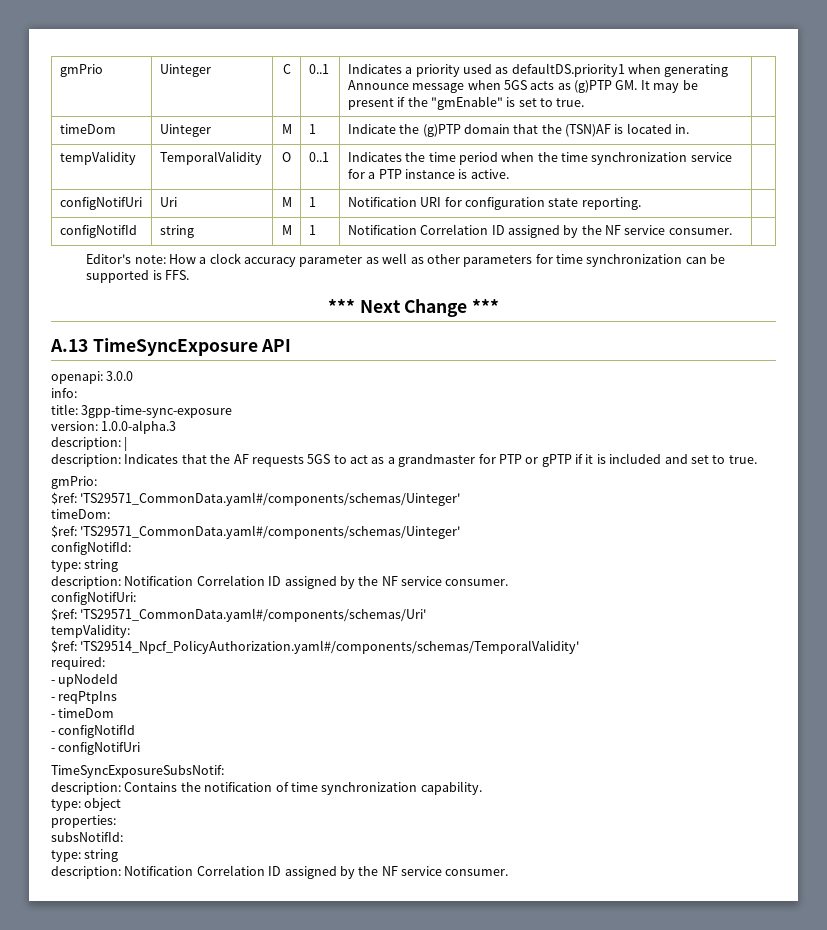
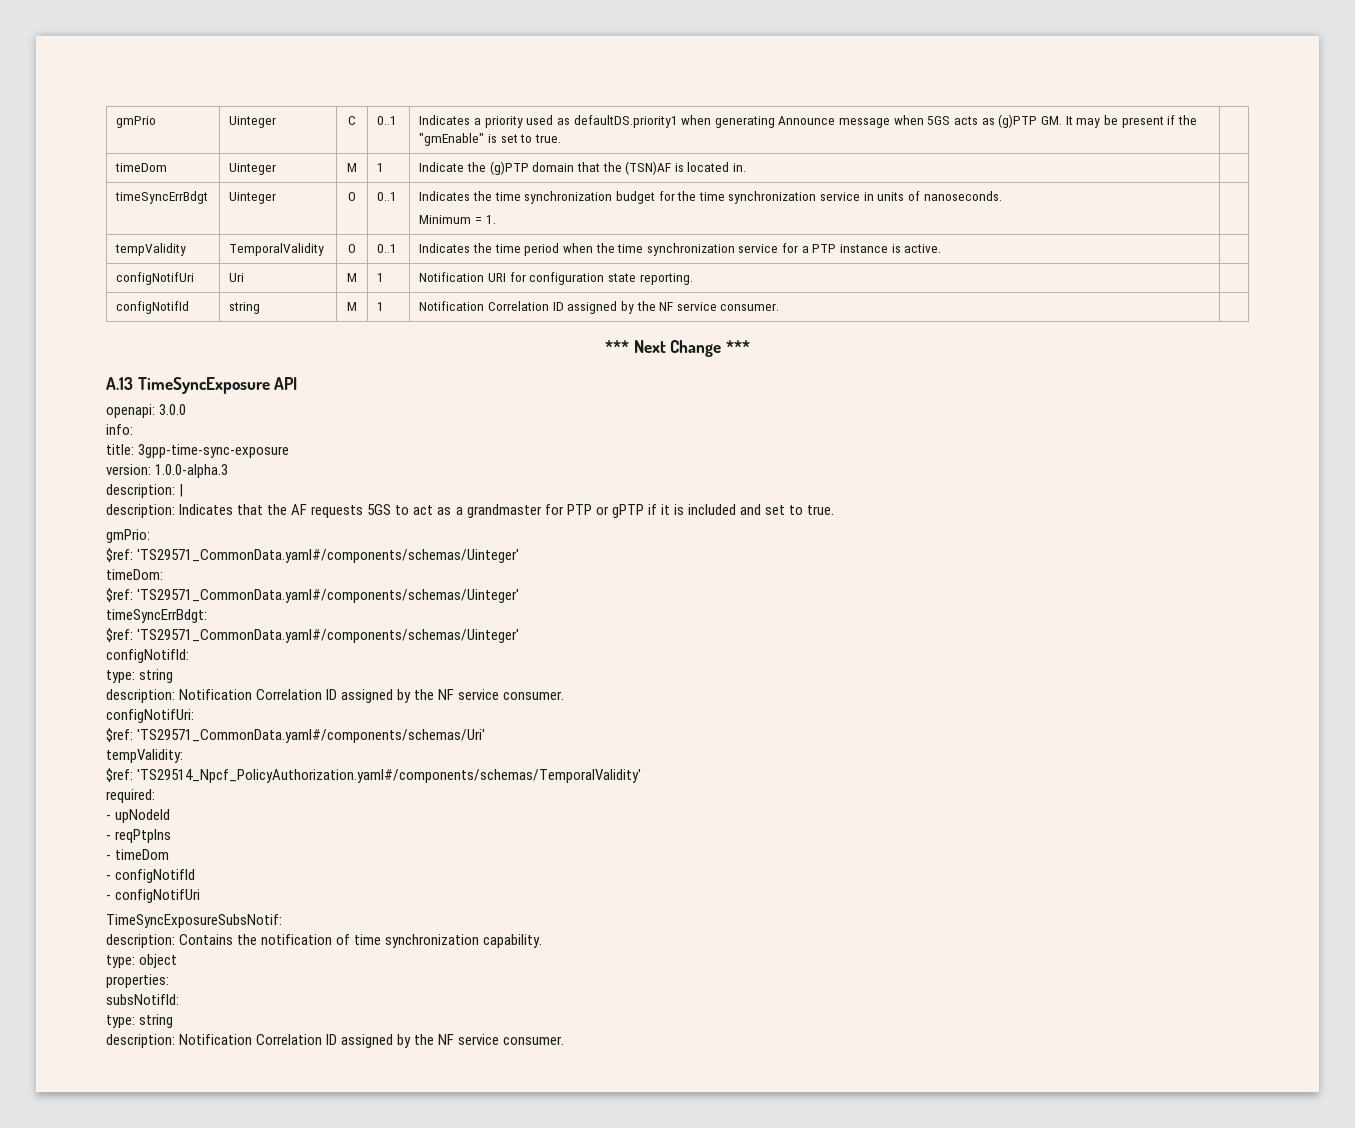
+ timeSyncErrBdgt | Uinteger | O | 0..1 | Indicates the time synchronization budget for the time synchronization service in units of nanoseconds.
+ Minimum = 1. |
- Editor's note: How a clock accuracy parameter as well as other parameters for time synchronization can be supported is FFS.
+ timeSyncErrBdgt:
+ $ref: 'TS29571_CommonData.yaml#/components/schemas/Uinteger'

